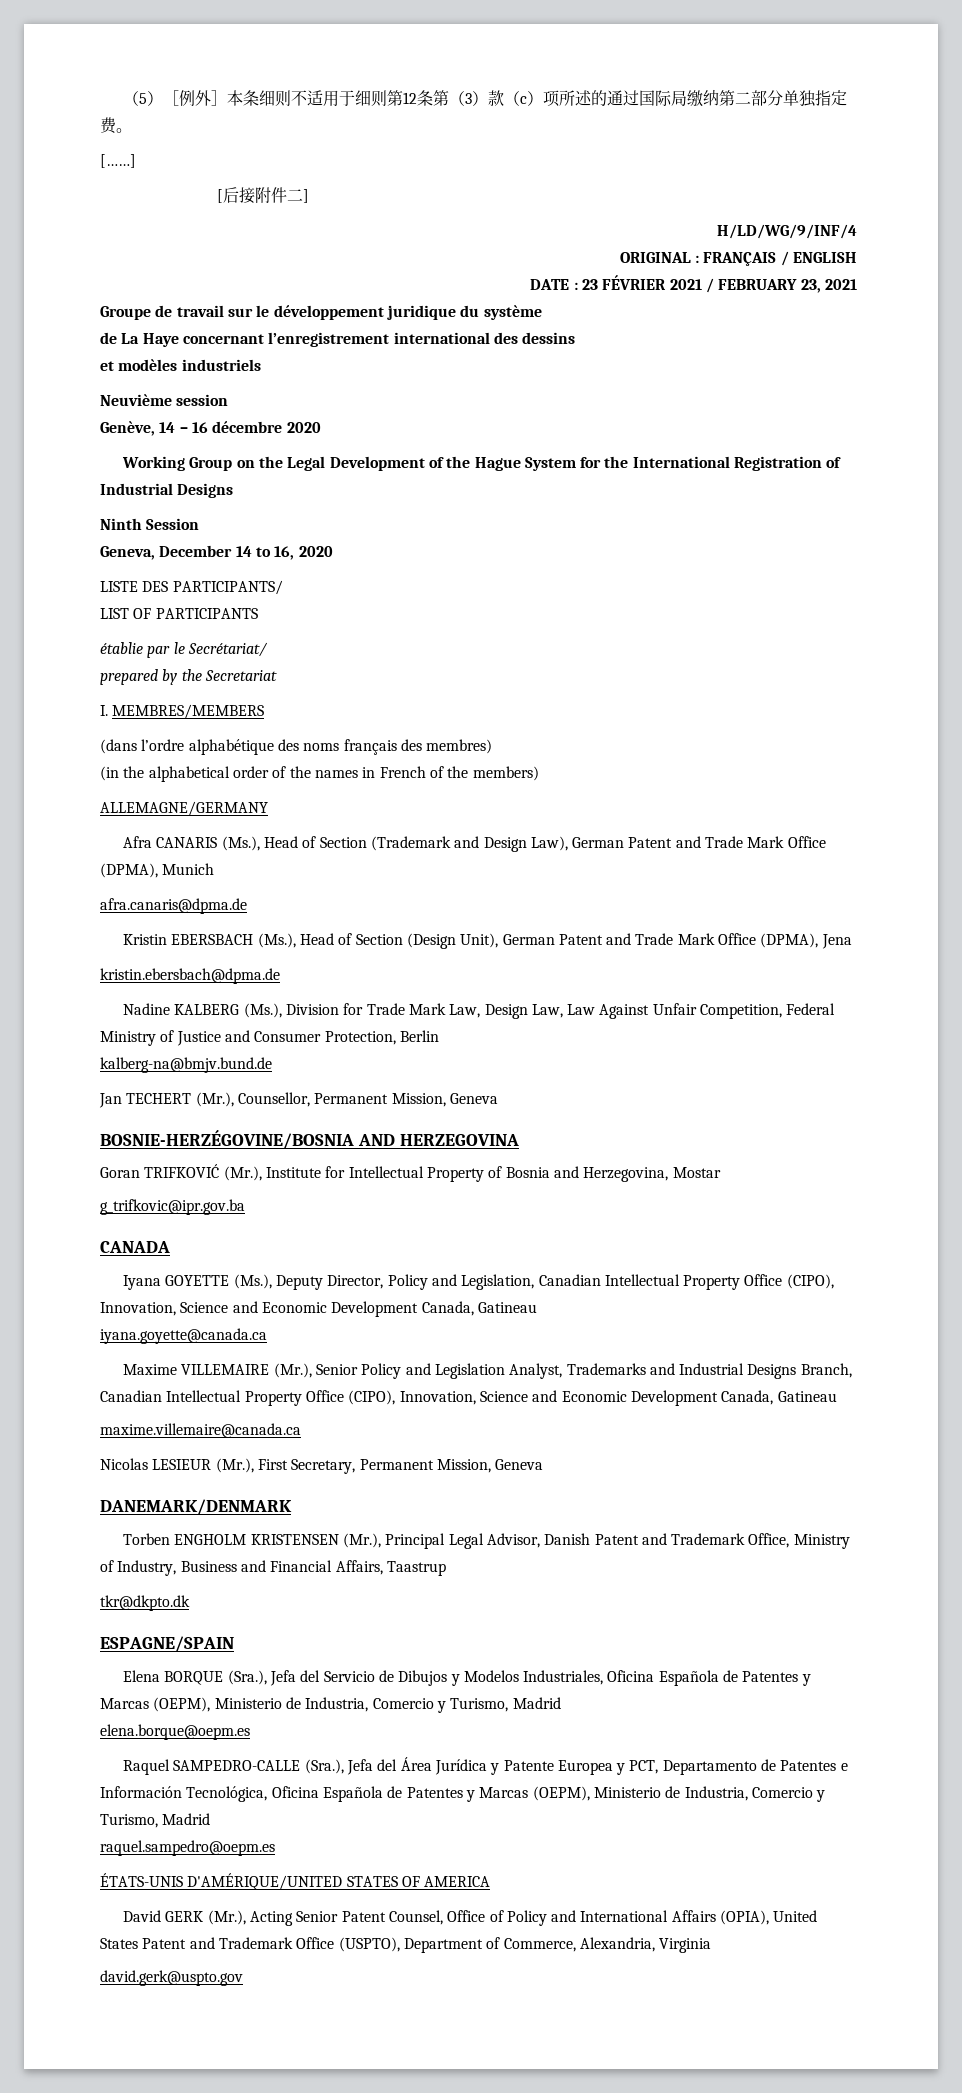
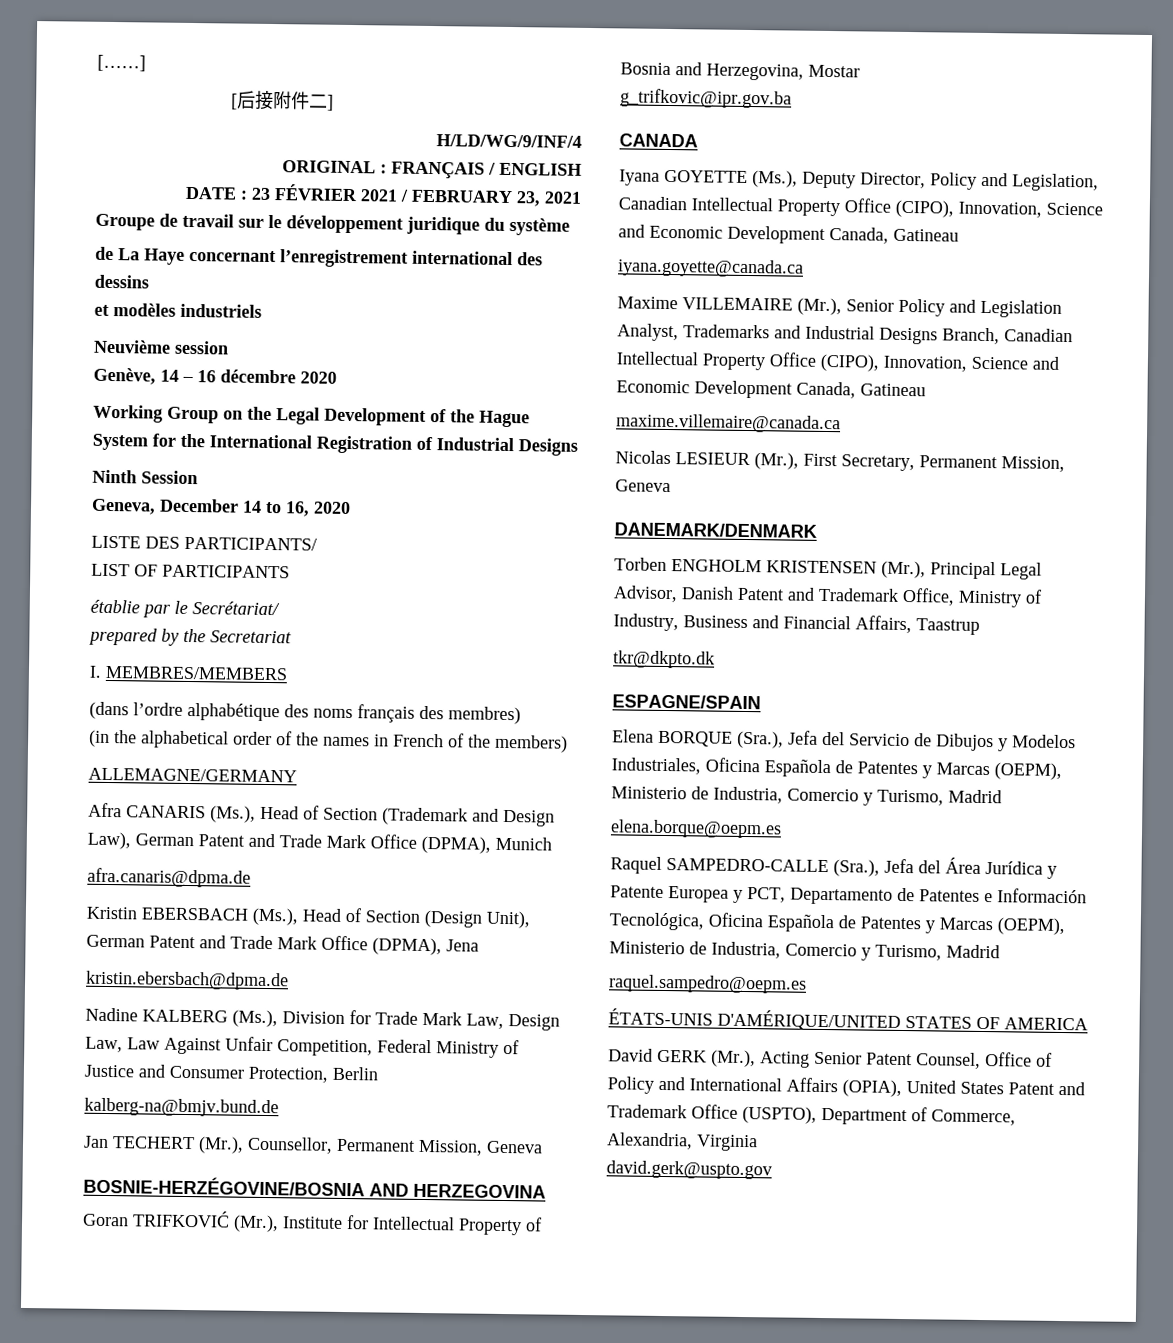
- （5）［例外］本条细则不适用于细则第12条第（3）款（c）项所述的通过国际局缴纳第二部分单独指定费。

